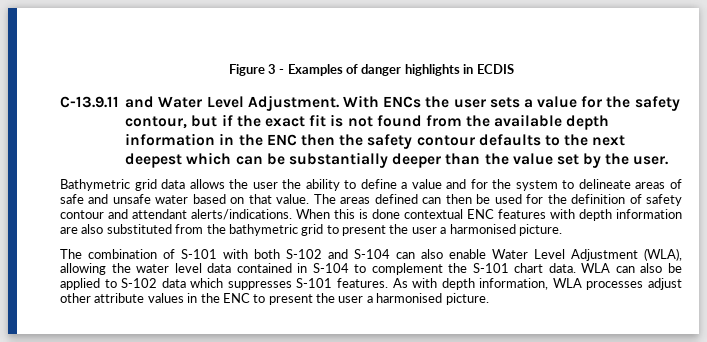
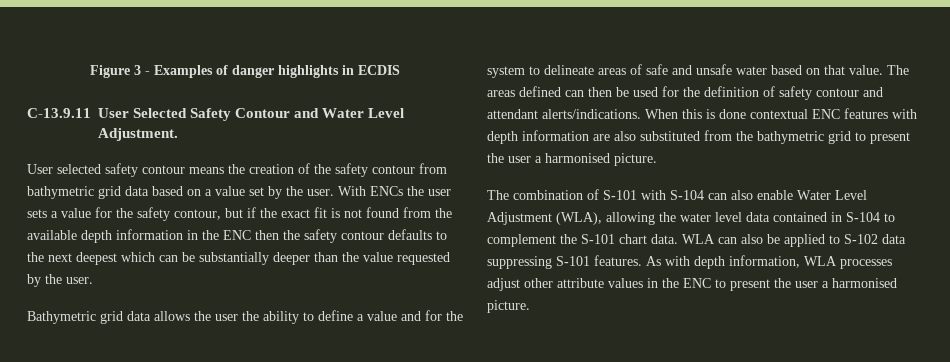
- C-13.9.11 and Water Level Adjustment.
+ C-13.9.11 User Selected Safety Contour and Water Level Adjustment.
+ User selected safety contour means the creation of the safety contour from bathymetric grid data based on a value set by the user.
- With ENCs the user sets a value for the safety contour, but if the exact fit is not found from the available depth information in the ENC then the safety contour defaults to the next deepest which can be substantially deeper than the value set by the user.
+ With ENCs the user sets a value for the safety contour, but if the exact fit is not found from the available depth information in the ENC then the safety contour defaults to the next deepest which can be substantially deeper than the value requested by the user.
- The combination of S-101 with both S-102 and S-104 can also enable Water Level Adjustment (WLA), allowing the water level data contained in S-104 to complement the S-101 chart data.
+ The combination of S-101 with S-104 can also enable Water Level Adjustment (WLA), allowing the water level data contained in S-104 to complement the S-101 chart data.
- WLA can also be applied to S-102 data which suppresses S-101 features.
+ WLA can also be applied to S-102 data suppressing S-101 features.

